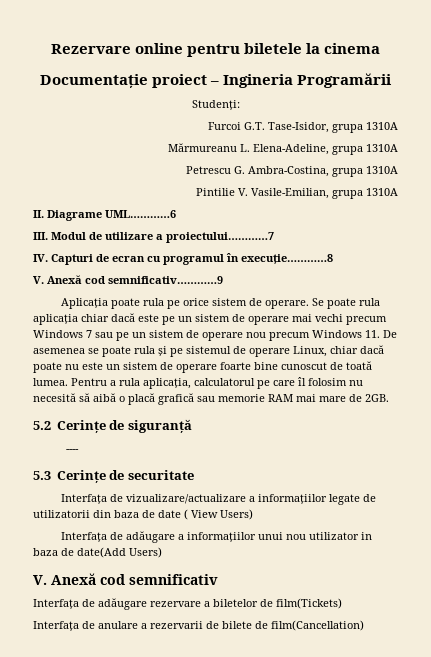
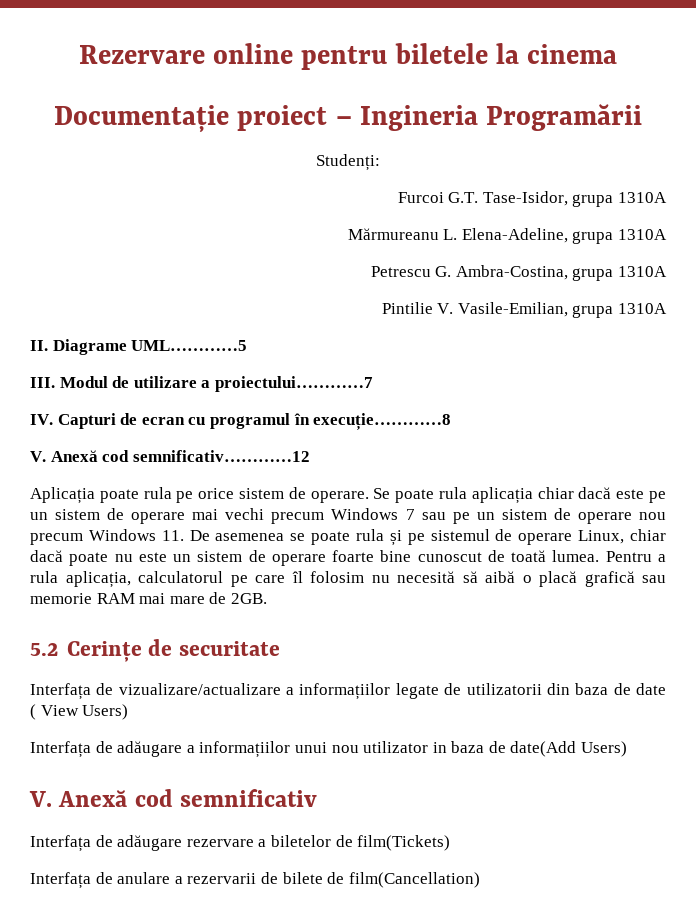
- II. Diagrame UML…………6
+ II. Diagrame UML…………5
- V. Anexă cod semnificativ…………9
+ V. Anexă cod semnificativ…………12
- 5.2 Cerințe de siguranță
- ----
- 5.3 Cerințe de securitate
+ 5.2 Cerințe de securitate

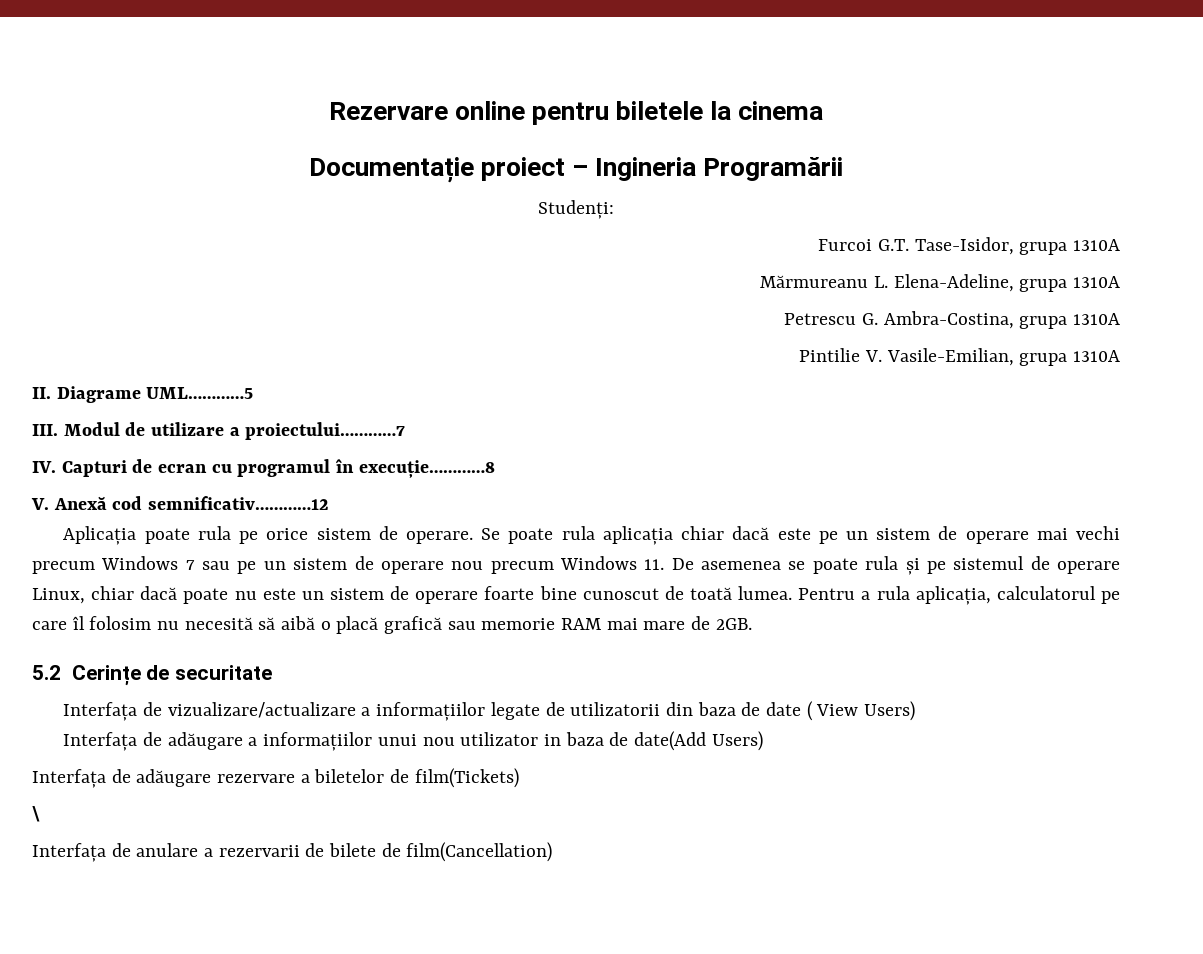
- V. Anexă cod semnificativ
+ \

